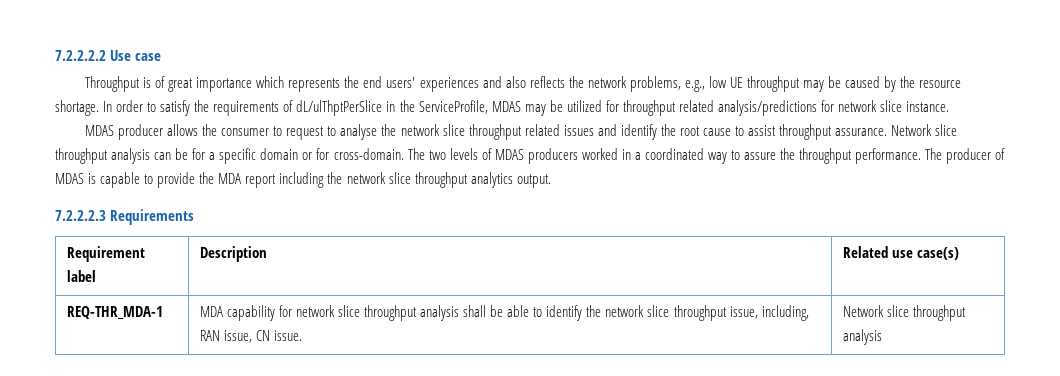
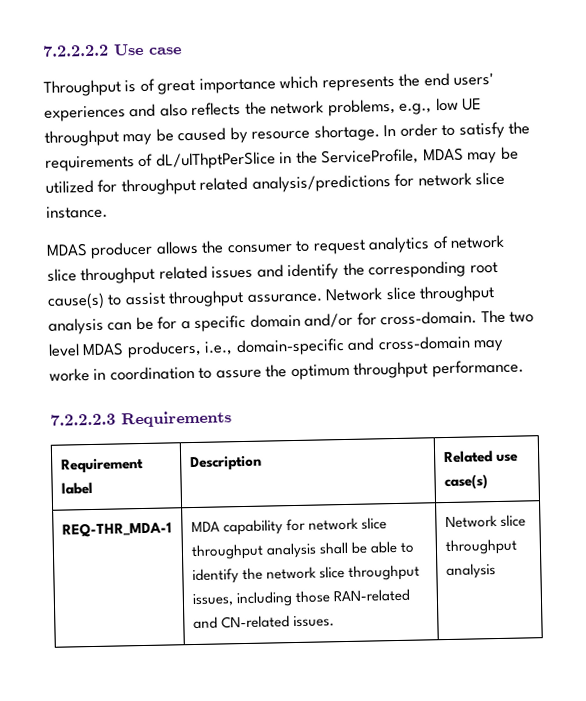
- Throughput is of great importance which represents the end users' experiences and also reflects the network problems, e.g., low UE throughput may be caused by the resource shortage.
+ Throughput is of great importance which represents the end users' experiences and also reflects the network problems, e.g., low UE throughput may be caused by resource shortage.
- MDAS producer allows the consumer to request to analyse the network slice throughput related issues and identify the root cause to assist throughput assurance.
+ MDAS producer allows the consumer to request analytics of network slice throughput related issues and identify the corresponding root cause(s) to assist throughput assurance.
- Network slice throughput analysis can be for a specific domain or for cross-domain.
+ Network slice throughput analysis can be for a specific domain and/or for cross-domain.
- The two levels of MDAS producers worked in a coordinated way to assure the throughput performance. The producer of MDAS is capable to provide the MDA report including the network slice throughput analytics output.
+ The two level MDAS producers, i.e., domain-specific and cross-domain may worke in coordination to assure the optimum throughput performance.
- REQ-THR_MDA-1 | MDA capability for network slice throughput analysis shall be able to identify the network slice throughput issue, including, RAN issue, CN issue. | Network slice throughput analysis
+ REQ-THR_MDA-1 | MDA capability for network slice throughput analysis shall be able to identify the network slice throughput issues, including those RAN-related and CN-related issues. | Network slice throughput analysis

